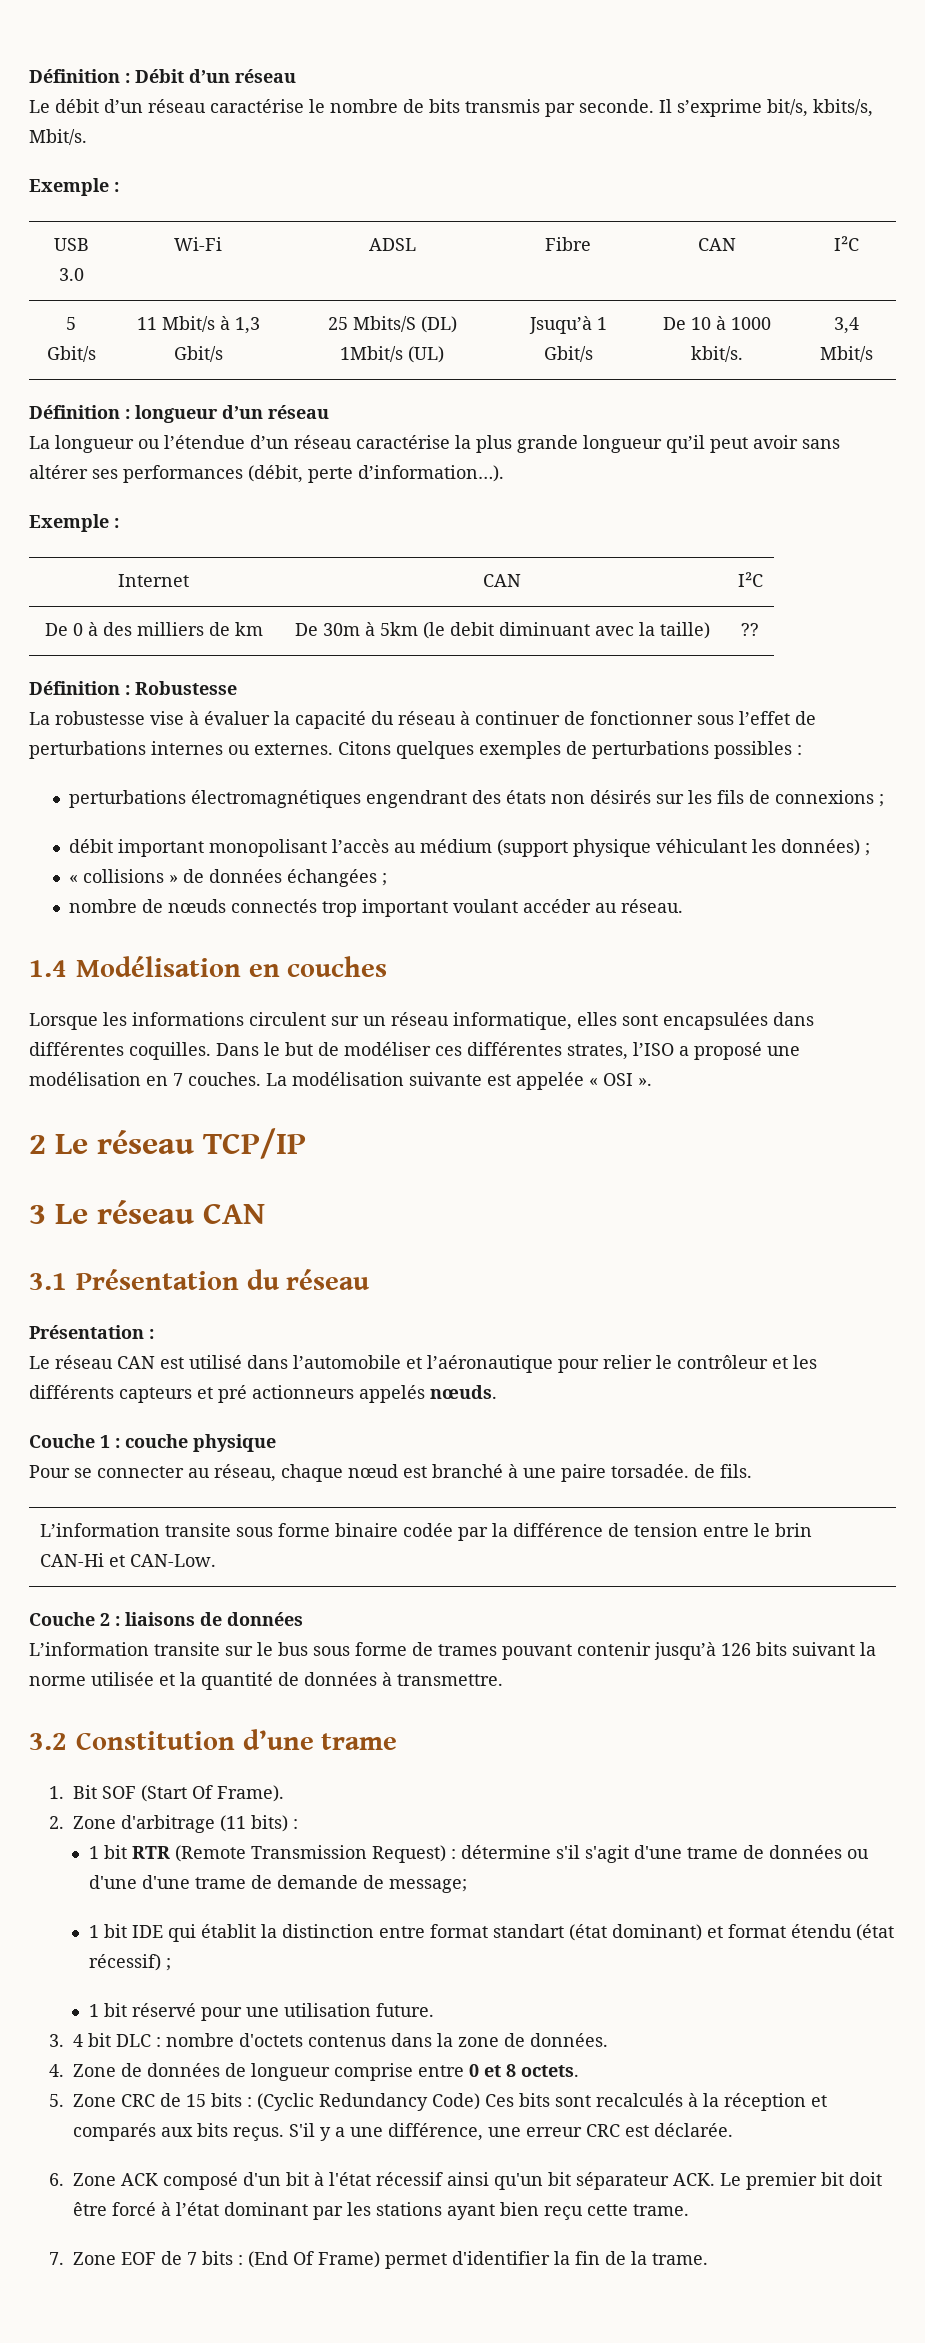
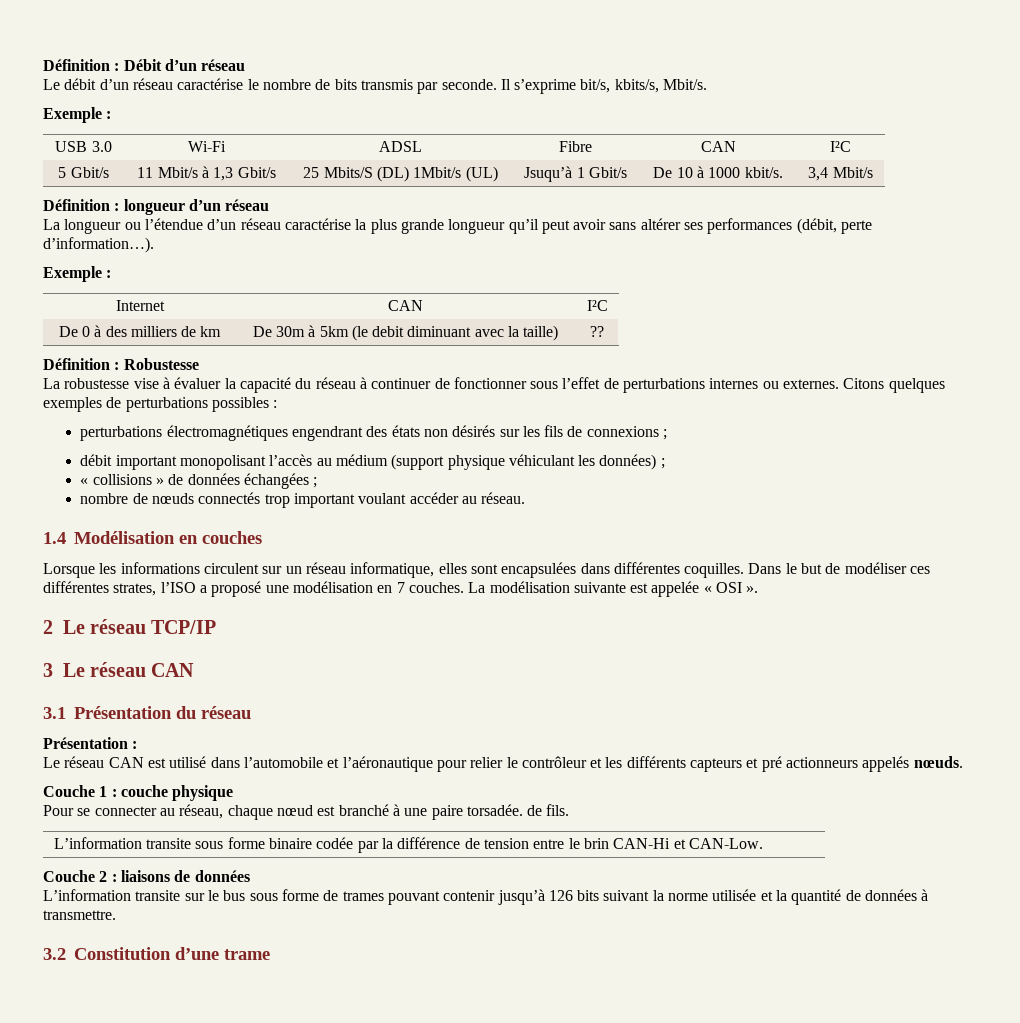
- 1. Bit SOF (Start Of Frame).
- 2. Zone d'arbitrage (11 bits) :
- 1 bit RTR (Remote Transmission Request) : détermine s'il s'agit d'une trame de données ou d'une d'une trame de demande de message;
- 1 bit IDE qui établit la distinction entre format standart (état dominant) et format étendu (état récessif) ;
- 1 bit réservé pour une utilisation future.
- 3. 4 bit DLC : nombre d'octets contenus dans la zone de données.
- 4. Zone de données de longueur comprise entre 0 et 8 octets.
- 5. Zone CRC de 15 bits : (Cyclic Redundancy Code) Ces bits sont recalculés à la réception et comparés aux bits reçus. S'il y a une différence, une erreur CRC est déclarée.
- 6. Zone ACK composé d'un bit à l'état récessif ainsi qu'un bit séparateur ACK. Le premier bit doit être forcé à l’état dominant par les stations ayant bien reçu cette trame.
- 7. Zone EOF de 7 bits : (End Of Frame) permet d'identifier la fin de la trame.

